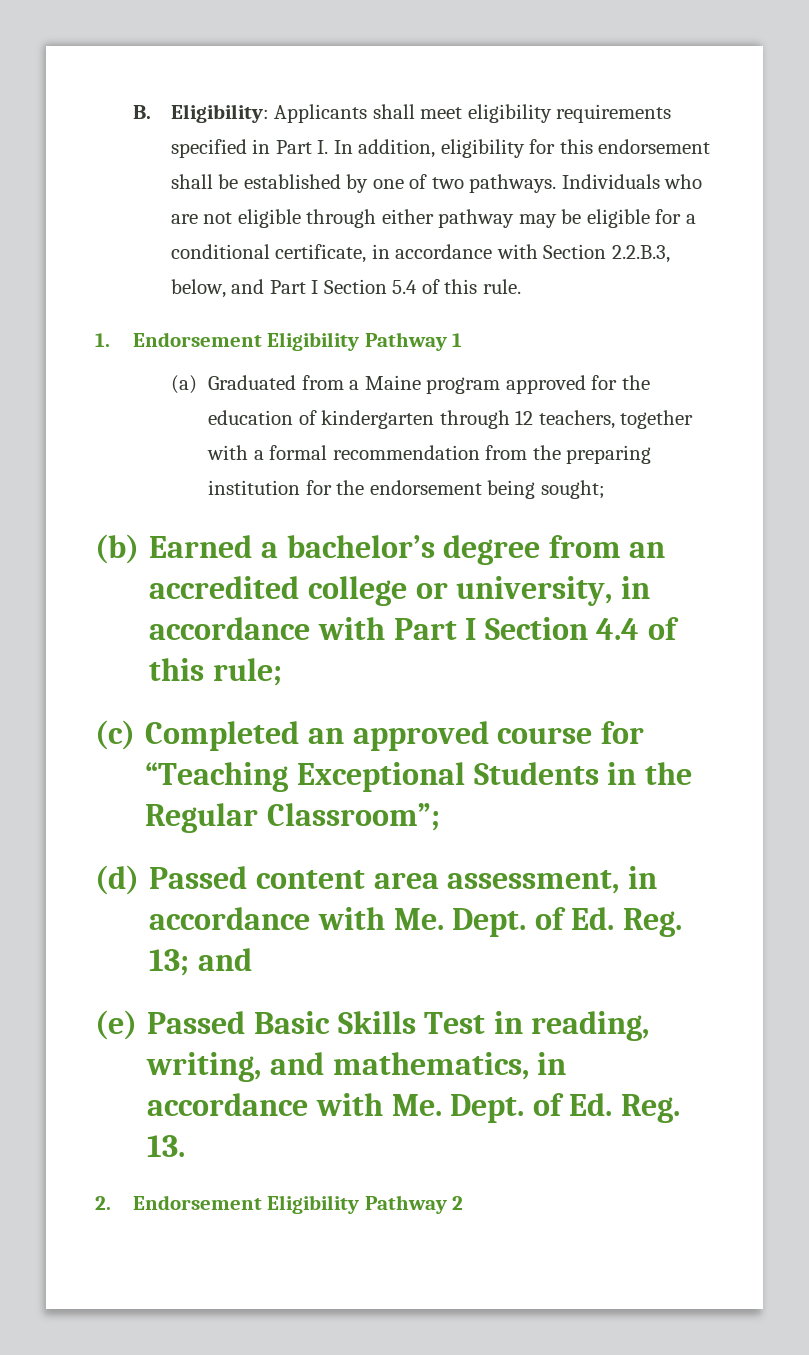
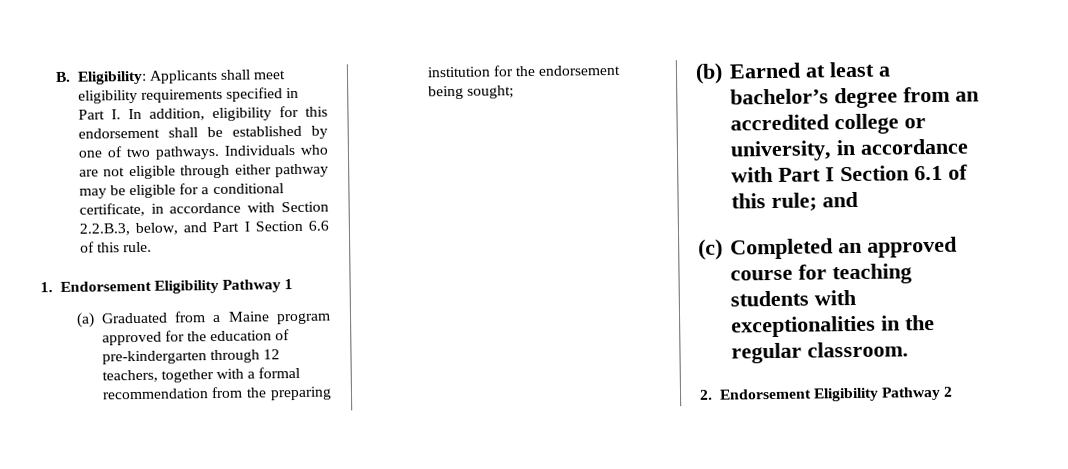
- Individuals who are not eligible through either pathway may be eligible for a conditional certificate, in accordance with Section 2.2.B.3, below, and Part I Section 5.4 of this rule.
+ Individuals who are not eligible through either pathway may be eligible for a conditional certificate, in accordance with Section 2.2.B.3, below, and Part I Section 6.6 of this rule.
- (a) Graduated from a Maine program approved for the education of kindergarten through 12 teachers, together with a formal recommendation from the preparing institution for the endorsement being sought;
+ (a) Graduated from a Maine program approved for the education of pre-kindergarten through 12 teachers, together with a formal recommendation from the preparing institution for the endorsement being sought;
- (b) Earned a bachelor’s degree from an accredited college or university, in accordance with Part I Section 4.4 of this rule;
+ (b) Earned at least a bachelor’s degree from an accredited college or university, in accordance with Part I Section 6.1 of this rule; and
- (c) Completed an approved course for “Teaching Exceptional Students in the Regular Classroom”;
- (d) Passed content area assessment, in accordance with Me. Dept. of Ed. Reg. 13; and
- (e) Passed Basic Skills Test in reading, writing, and mathematics, in accordance with Me. Dept. of Ed. Reg. 13.
+ (c) Completed an approved course for teaching students with exceptionalities in the regular classroom.

